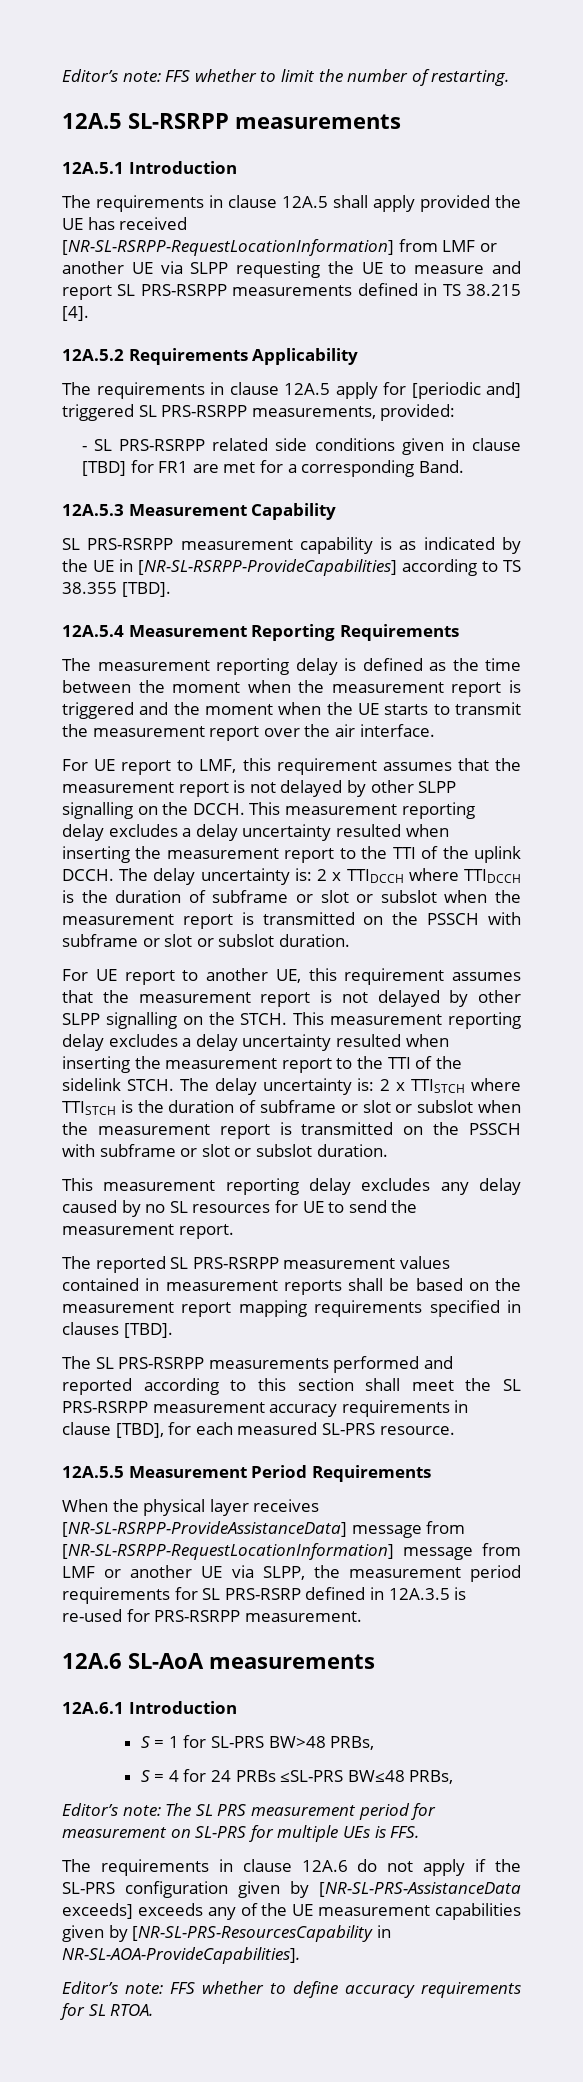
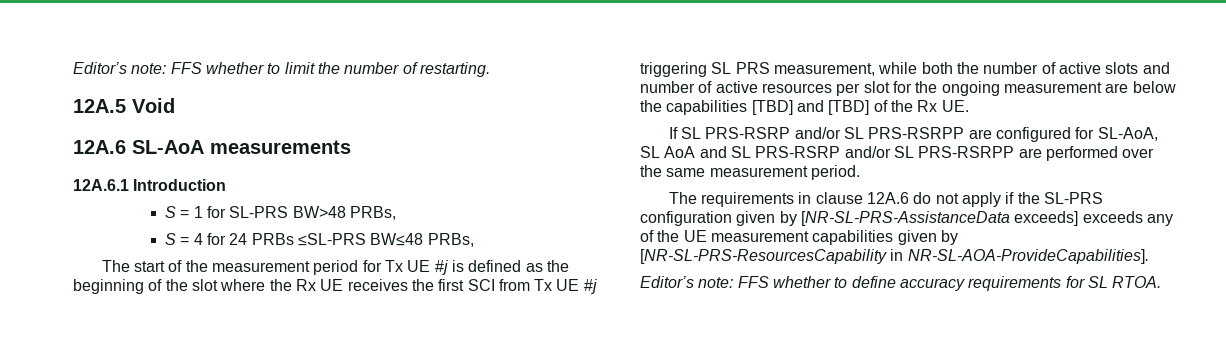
- 12A.5 SL-RSRPP measurements
- 12A.5.1 Introduction
- The requirements in clause 12A.5 shall apply provided the UE has received [NR-SL-RSRPP-RequestLocationInformation] from LMF or another UE via SLPP requesting the UE to measure and report SL PRS-RSRPP measurements defined in TS 38.215 [4].
- 12A.5.2 Requirements Applicability
- The requirements in clause 12A.5 apply for [periodic and] triggered SL PRS-RSRPP measurements, provided:
- - SL PRS-RSRPP related side conditions given in clause [TBD] for FR1 are met for a corresponding Band.
- 12A.5.3 Measurement Capability
- SL PRS-RSRPP measurement capability is as indicated by the UE in [NR-SL-RSRPP-ProvideCapabilities] according to TS 38.355 [TBD].
- 12A.5.4 Measurement Reporting Requirements
- The measurement reporting delay is defined as the time between the moment when the measurement report is triggered and the moment when the UE starts to transmit the measurement report over the air interface.
- For UE report to LMF, this requirement assumes that the measurement report is not delayed by other SLPP signalling on the DCCH. This measurement reporting delay excludes a delay uncertainty resulted when inserting the measurement report to the TTI of the uplink DCCH. The delay uncertainty is: 2 x TTIDCCH where TTIDCCH is the duration of subframe or slot or subslot when the measurement report is transmitted on the PSSCH with subframe or slot or subslot duration.
- For UE report to another UE, this requirement assumes that the measurement report is not delayed by other SLPP signalling on the STCH. This measurement reporting delay excludes a delay uncertainty resulted when inserting the measurement report to the TTI of the sidelink STCH. The delay uncertainty is: 2 x TTISTCH where TTISTCH is the duration of subframe or slot or subslot when the measurement report is transmitted on the PSSCH with subframe or slot or subslot duration.
- This measurement reporting delay excludes any delay caused by no SL resources for UE to send the measurement report.
- The reported SL PRS-RSRPP measurement values contained in measurement reports shall be based on the measurement report mapping requirements specified in clauses [TBD].
- The SL PRS-RSRPP measurements performed and reported according to this section shall meet the SL PRS-RSRPP measurement accuracy requirements in clause [TBD], for each measured SL-PRS resource.
- 12A.5.5 Measurement Period Requirements
- When the physical layer receives [NR-SL-RSRPP-ProvideAssistanceData] message from [NR-SL-RSRPP-RequestLocationInformation] message from LMF or another UE via SLPP, the measurement period requirements for SL PRS-RSRP defined in 12A.3.5 is re-used for PRS-RSRPP measurement.
+ 12A.5 Void
- Editor’s note: The SL PRS measurement period for measurement on SL-PRS for multiple UEs is FFS.
+ The start of the measurement period for Tx UE #j is defined as the beginning of the slot where the Rx UE receives the first SCI from Tx UE #j triggering SL PRS measurement, while both the number of active slots and number of active resources per slot for the ongoing measurement are below the capabilities [TBD] and [TBD] of the Rx UE.
+ If SL PRS-RSRP and/or SL PRS-RSRPP are configured for SL-AoA, SL AoA and SL PRS-RSRP and/or SL PRS-RSRPP are performed over the same measurement period.

